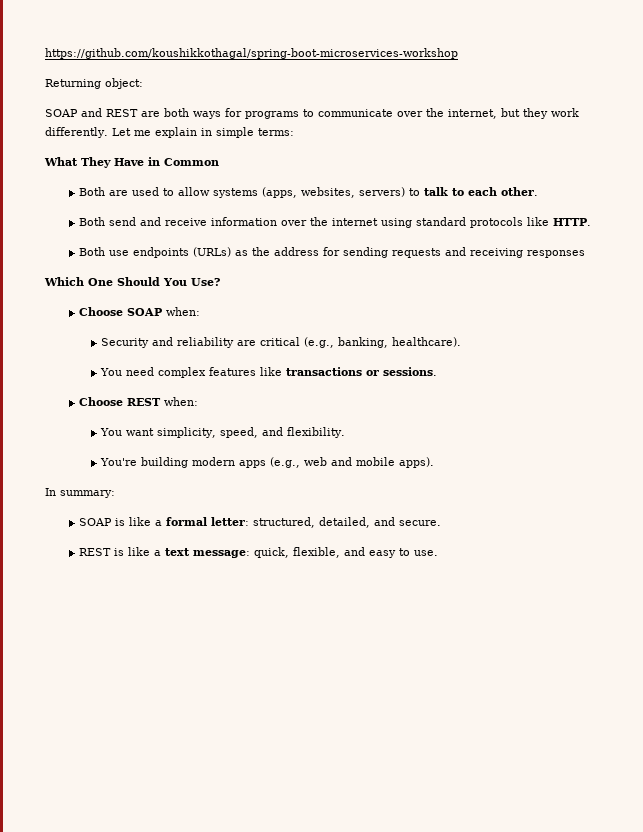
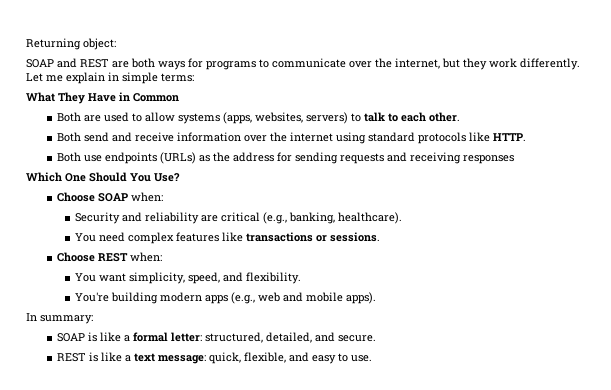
- https://github.com/koushikkothagal/spring-boot-microservices-workshop

